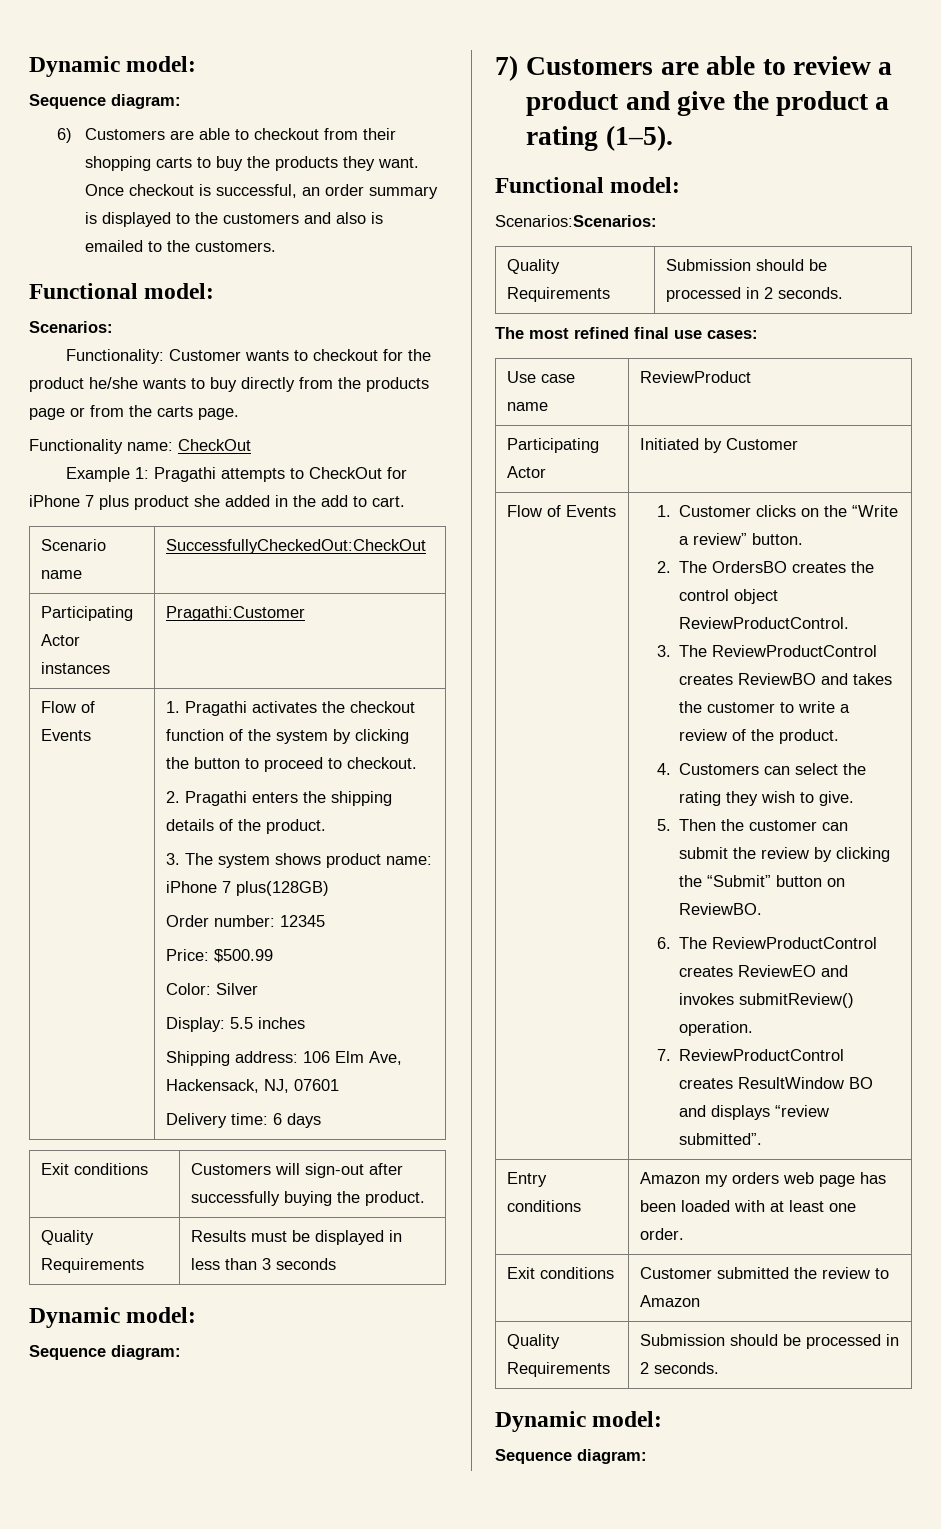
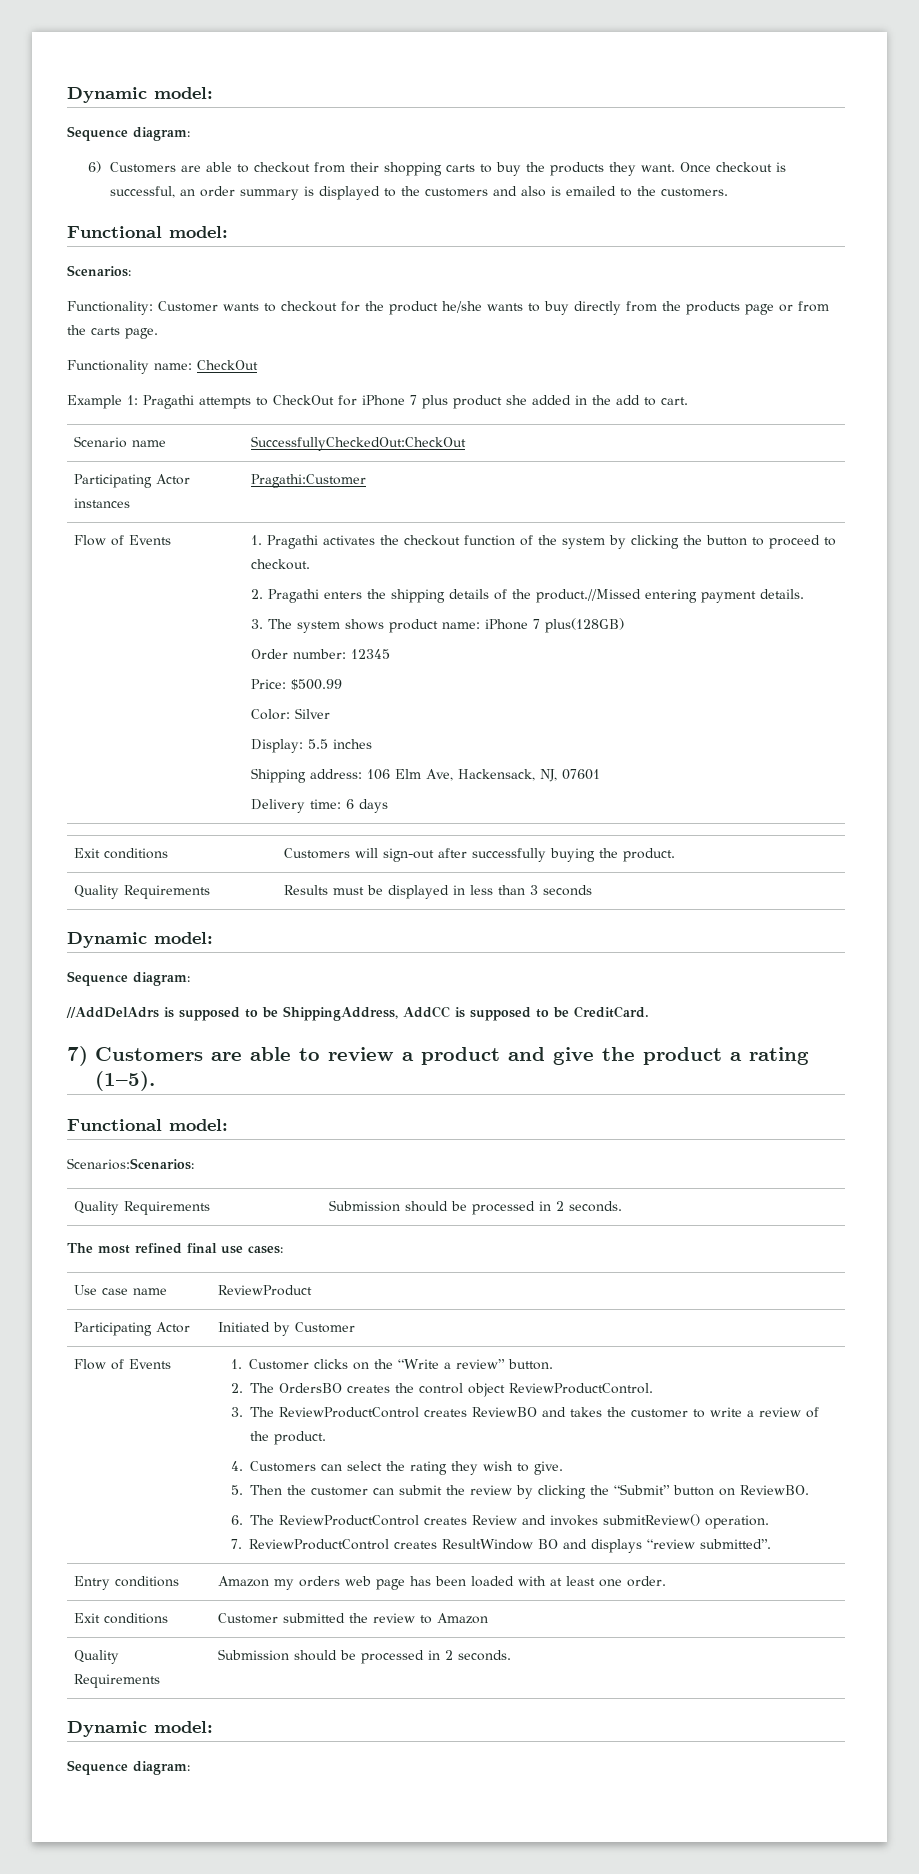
- 2. Pragathi enters the shipping details of the product.
+ 2. Pragathi enters the shipping details of the product.//Missed entering payment details.
+ //AddDelAdrs is supposed to be ShippingAddress, AddCC is supposed to be CreditCard.
- 6. The ReviewProductControl creates ReviewEO and invokes submitReview() operation.
+ 6. The ReviewProductControl creates Review and invokes submitReview() operation.

